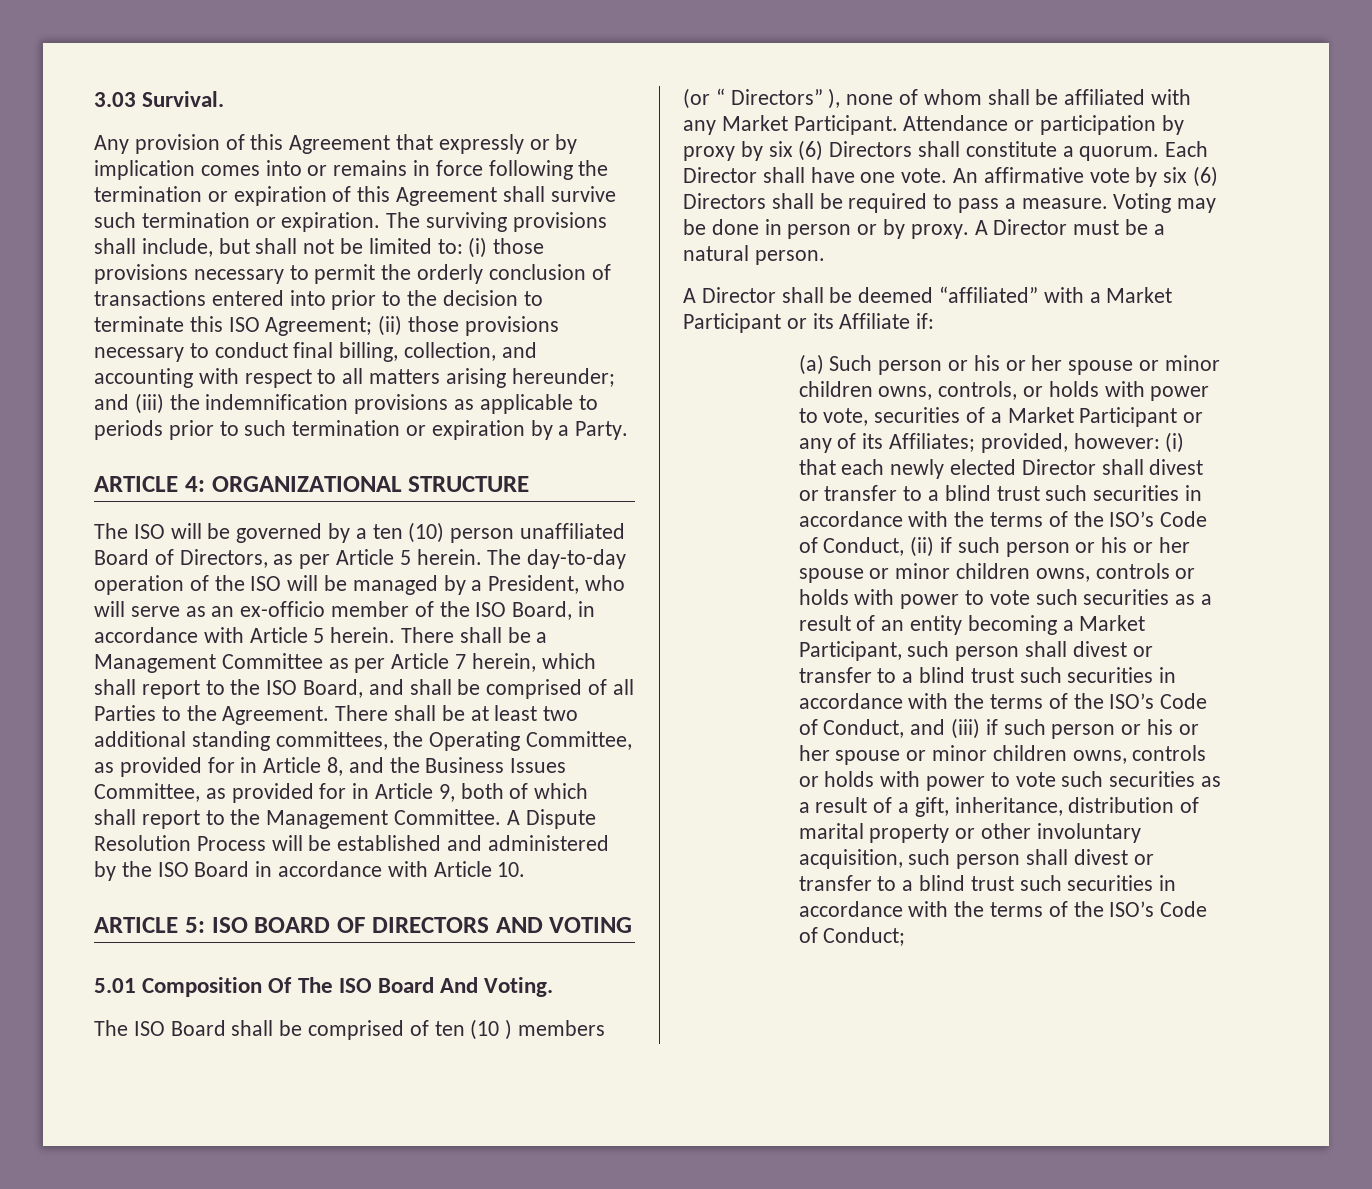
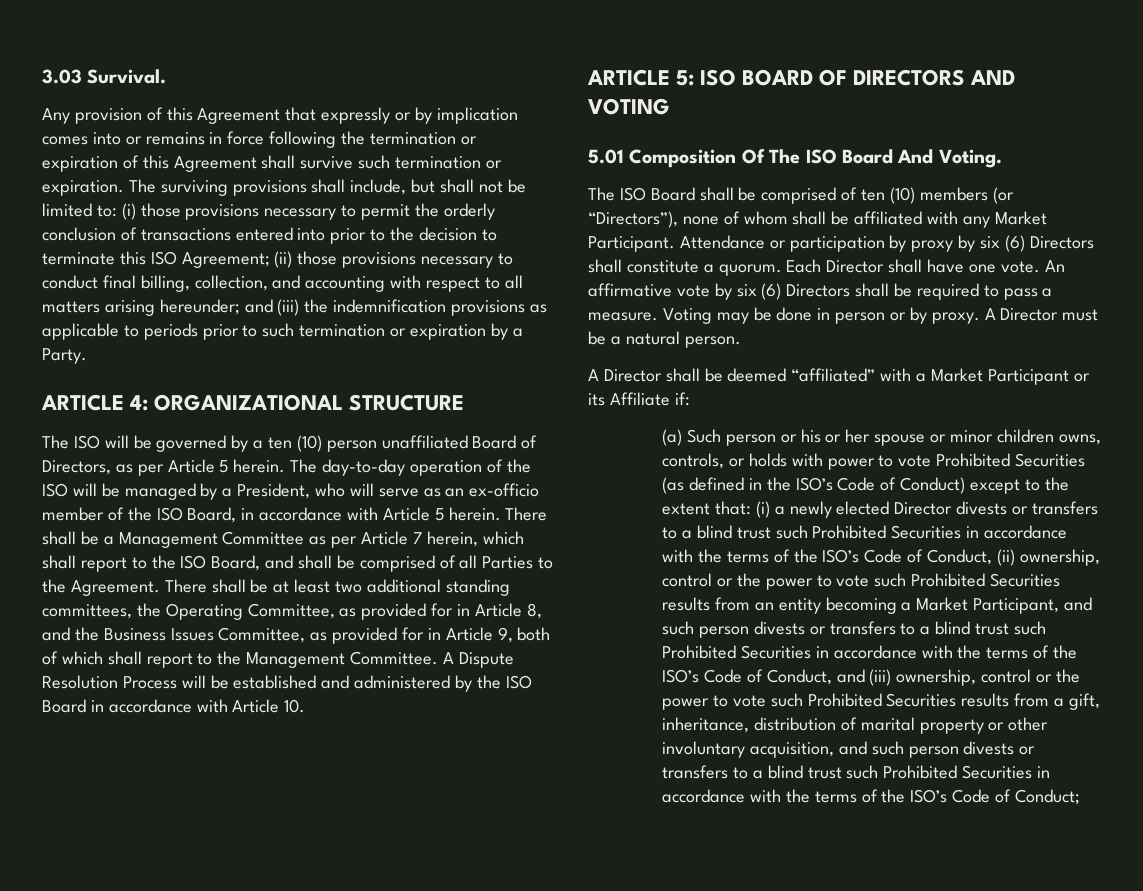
- The ISO Board shall be comprised of ten (10 ) members (or “ Directors” ), none of whom shall be affiliated with any Market Participant.
+ The ISO Board shall be comprised of ten (10) members (or “Directors”), none of whom shall be affiliated with any Market Participant.
- (a) Such person or his or her spouse or minor children owns, controls, or holds with power to vote, securities of a Market Participant or any of its Affiliates; provided, however: (i) that each newly elected Director shall divest or transfer to a blind trust such securities in accordance with the terms of the ISO’s Code of Conduct, (ii) if such person or his or her spouse or minor children owns, controls or holds with power to vote such securities as a result of an entity becoming a Market Participant, such person shall divest or transfer to a blind trust such securities in accordance with the terms of the ISO’s Code of Conduct, and (iii) if such person or his or her spouse or minor children owns, controls or holds with power to vote such securities as a result of a gift, inheritance, distribution of marital property or other involuntary acquisition, such person shall divest or transfer to a blind trust such securities in accordance with the terms of the ISO’s Code of Conduct;
+ (a) Such person or his or her spouse or minor children owns, controls, or holds with power to vote Prohibited Securities (as defined in the ISO’s Code of Conduct) except to the extent that: (i) a newly elected Director divests or transfers to a blind trust such Prohibited Securities in accordance with the terms of the ISO’s Code of Conduct, (ii) ownership, control or the power to vote such Prohibited Securities results from an entity becoming a Market Participant, and such person divests or transfers to a blind trust such Prohibited Securities in accordance with the terms of the ISO’s Code of Conduct, and (iii) ownership, control or the power to vote such Prohibited Securities results from a gift, inheritance, distribution of marital property or other involuntary acquisition, and such person divests or transfers to a blind trust such Prohibited Securities in accordance with the terms of the ISO’s Code of Conduct;

